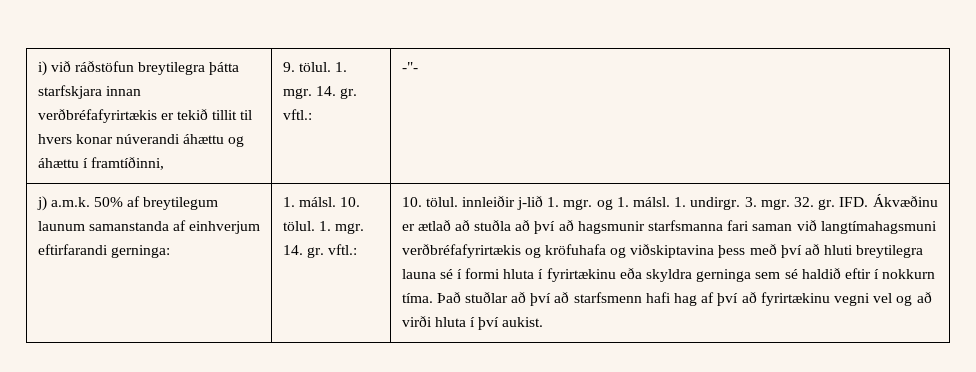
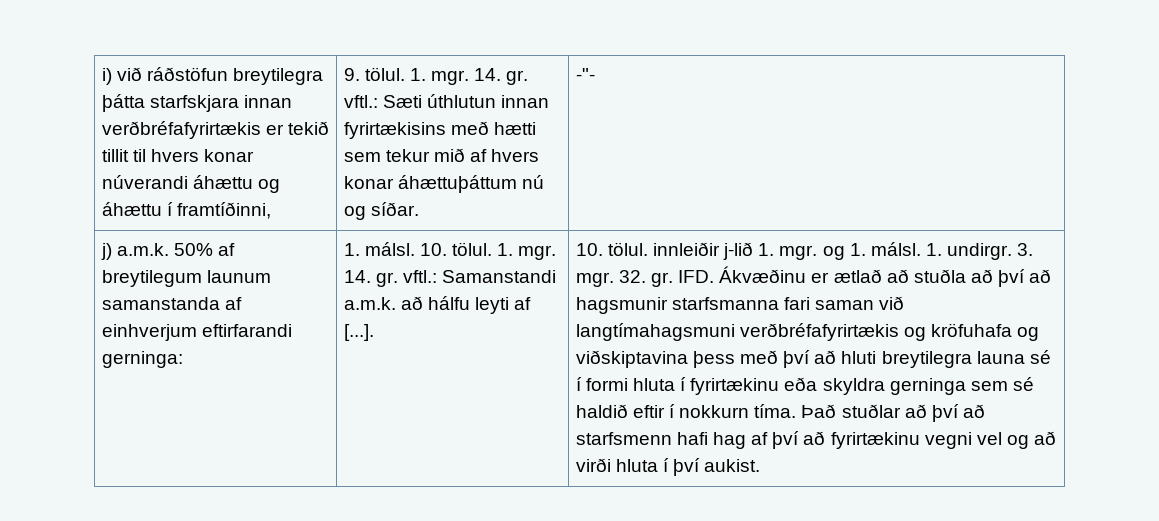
- 9. tölul. 1. mgr. 14. gr. vftl.:
+ 9. tölul. 1. mgr. 14. gr. vftl.: Sæti úthlutun innan fyrirtækisins með hætti sem tekur mið af hvers konar áhættuþáttum nú og síðar.
- 10. tölul. 1. mgr. 14. gr. vftl.:
+ 10. tölul. 1. mgr. 14. gr. vftl.: Samanstandi a.m.k. að hálfu leyti af [...].

